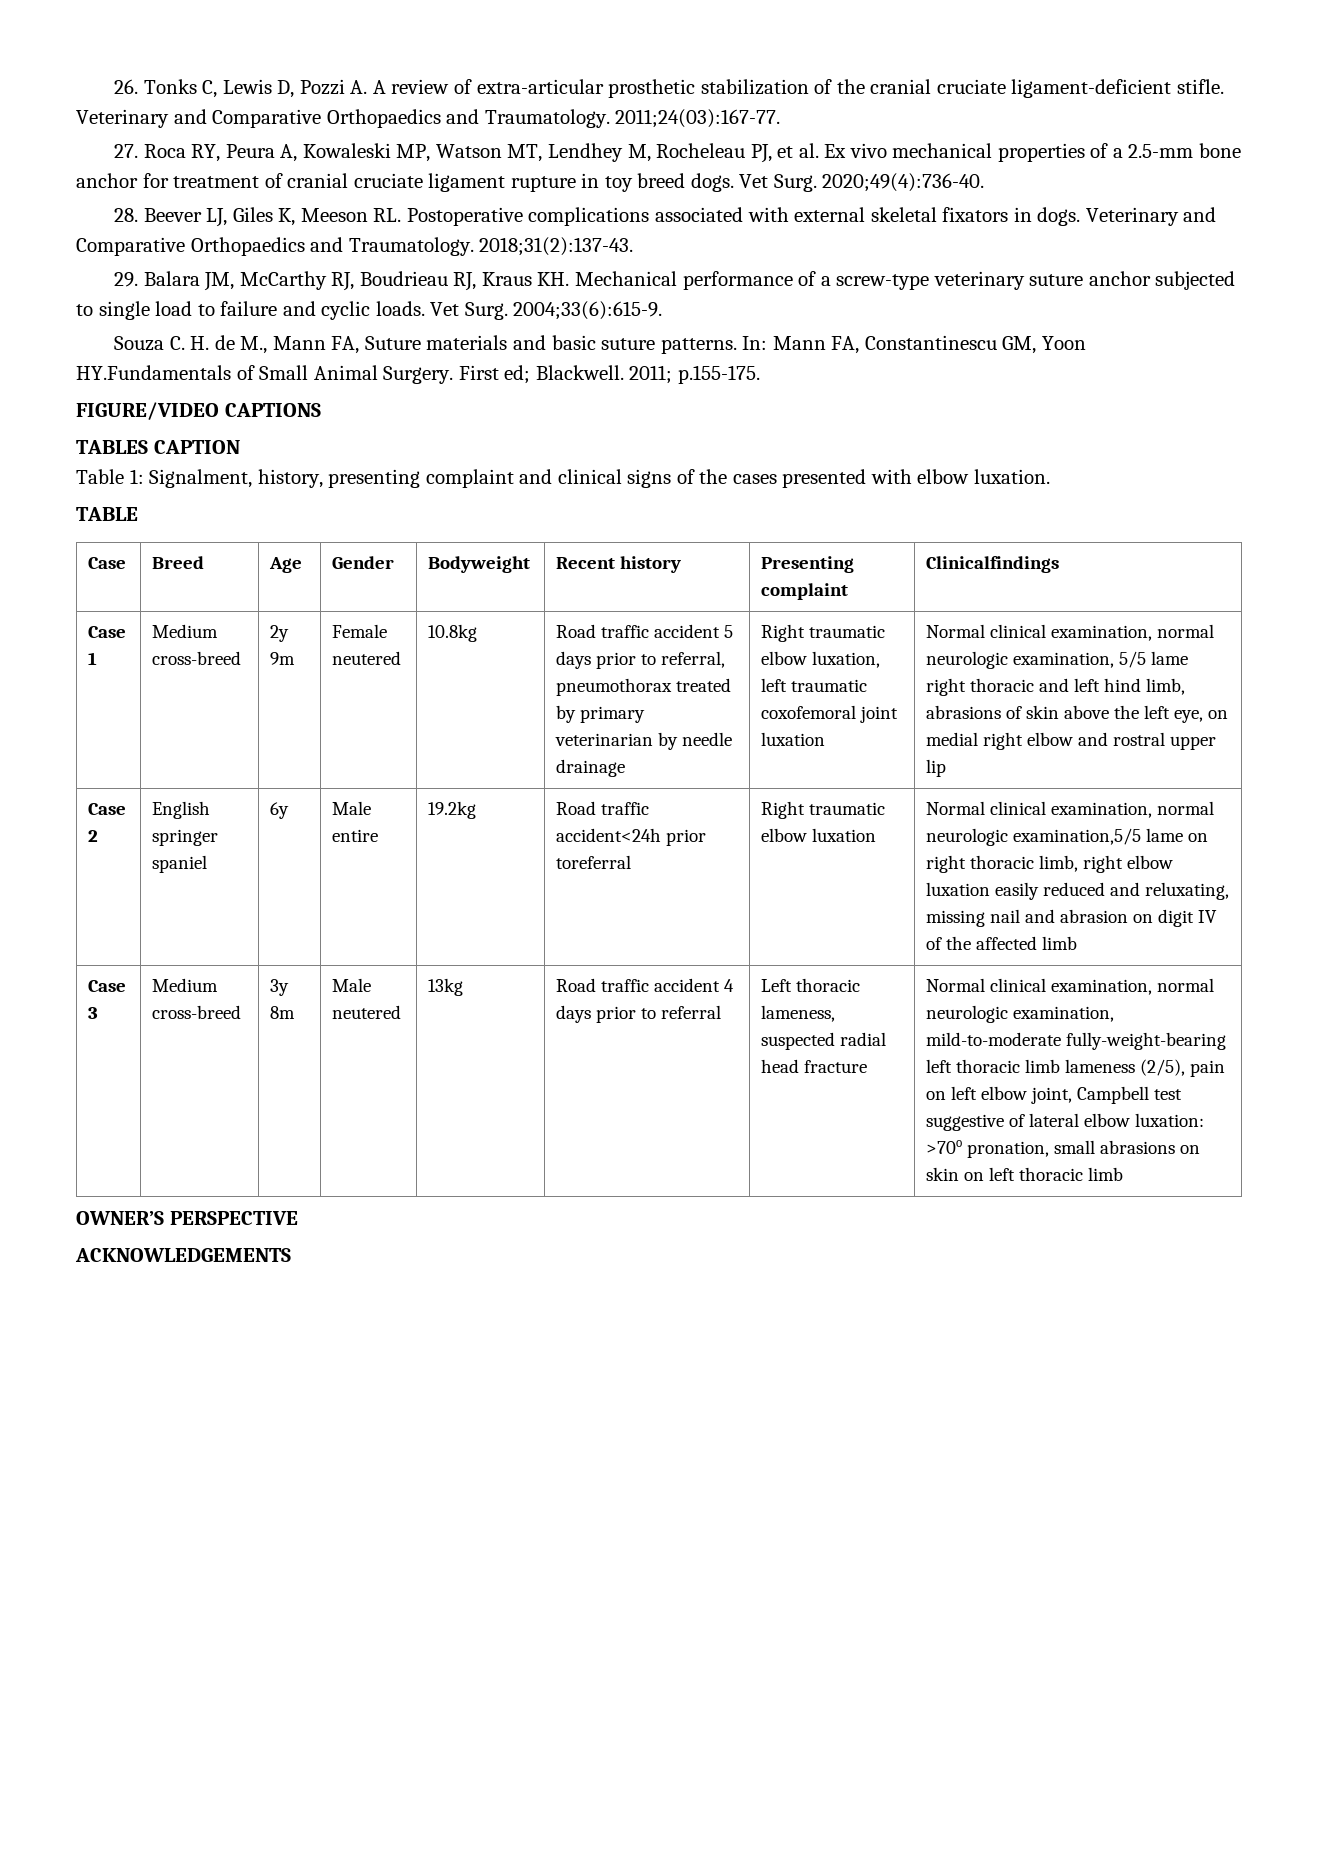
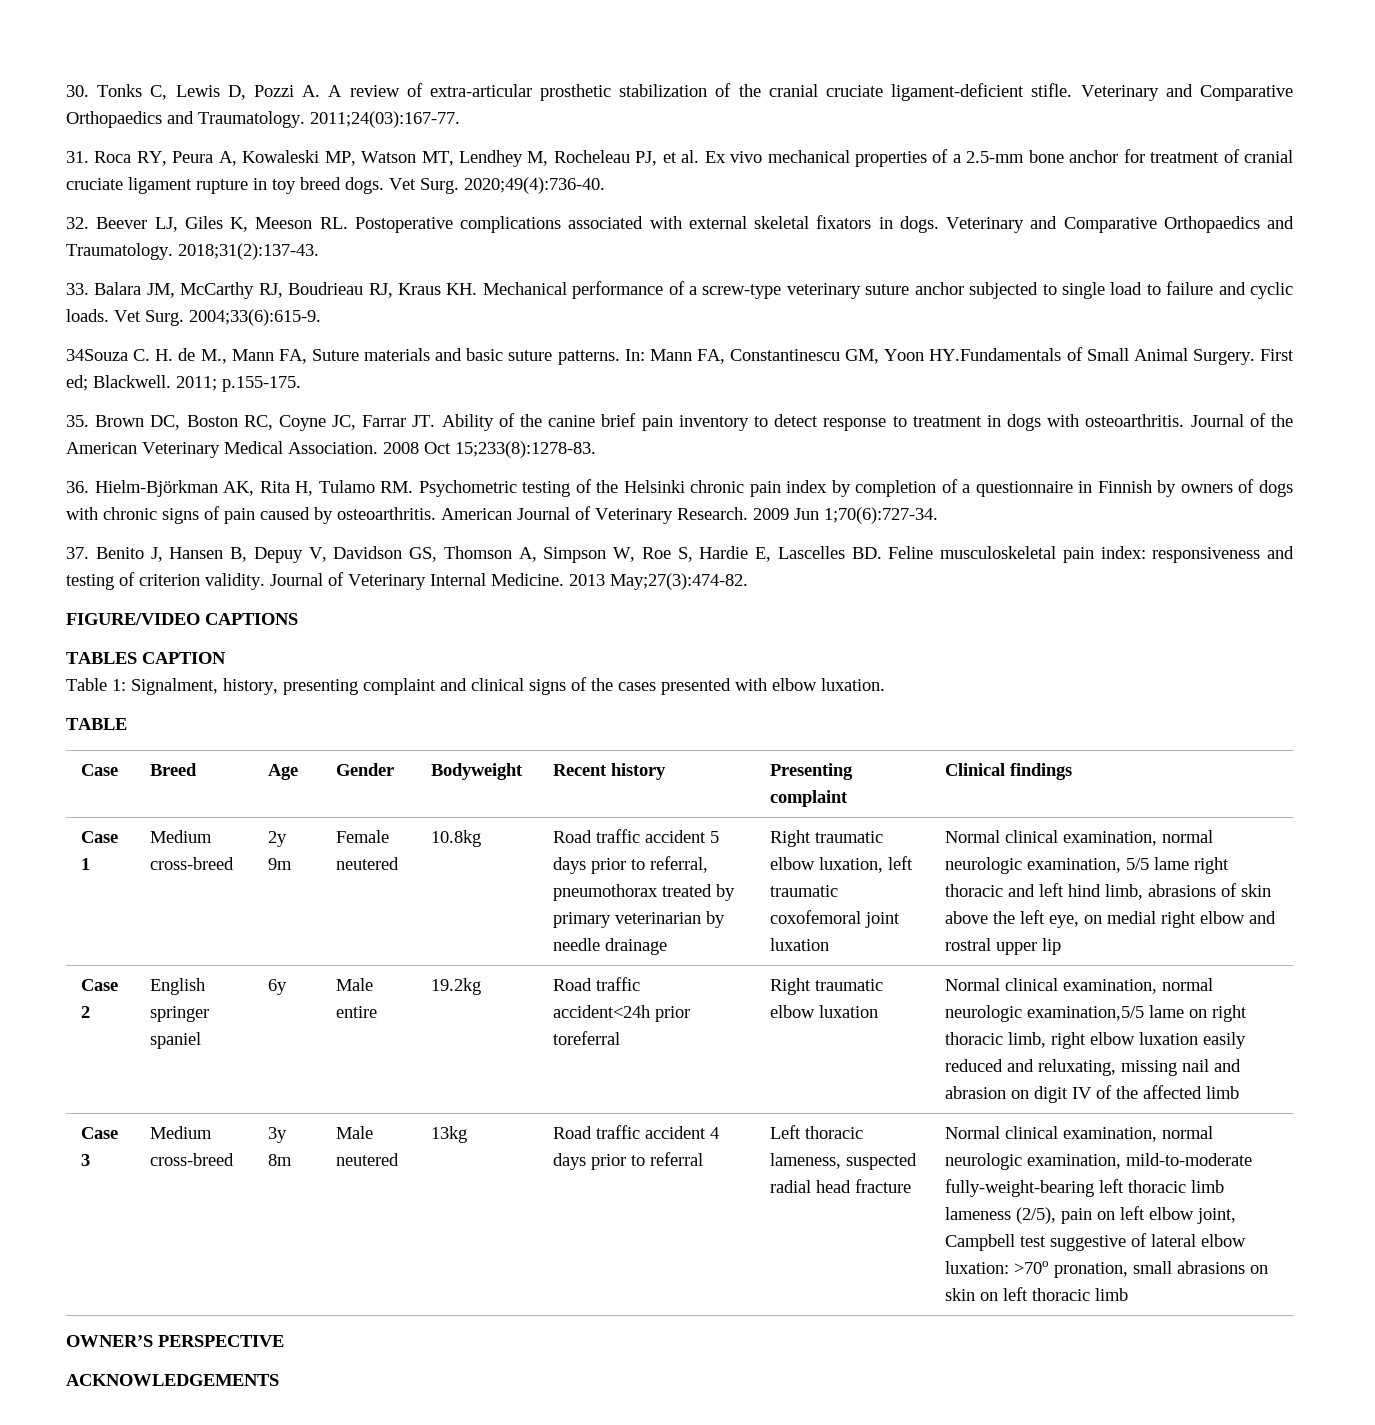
- 26. Tonks C, Lewis D, Pozzi A. A review of extra-articular prosthetic stabilization of the cranial cruciate ligament-deficient stifle.
+ 30. Tonks C, Lewis D, Pozzi A. A review of extra-articular prosthetic stabilization of the cranial cruciate ligament-deficient stifle.
- 27. Roca RY, Peura A, Kowaleski MP, Watson MT, Lendhey M, Rocheleau PJ, et al. Ex vivo mechanical properties of a 2.5-mm bone anchor for treatment of cranial cruciate ligament rupture in toy breed dogs.
+ 31. Roca RY, Peura A, Kowaleski MP, Watson MT, Lendhey M, Rocheleau PJ, et al. Ex vivo mechanical properties of a 2.5-mm bone anchor for treatment of cranial cruciate ligament rupture in toy breed dogs.
- 28. Beever LJ, Giles K, Meeson RL. Postoperative complications associated with external skeletal fixators in dogs.
+ 32. Beever LJ, Giles K, Meeson RL. Postoperative complications associated with external skeletal fixators in dogs.
- 29. Balara JM, McCarthy RJ, Boudrieau RJ, Kraus KH. Mechanical performance of a screw-type veterinary suture anchor subjected to single load to failure and cyclic loads.
+ 33. Balara JM, McCarthy RJ, Boudrieau RJ, Kraus KH. Mechanical performance of a screw-type veterinary suture anchor subjected to single load to failure and cyclic loads.
- Souza C. H. de M., Mann FA, Suture materials and basic suture patterns.
+ 34Souza C. H. de M., Mann FA, Suture materials and basic suture patterns.
+ 35. Brown DC, Boston RC, Coyne JC, Farrar JT. Ability of the canine brief pain inventory to detect response to treatment in dogs with osteoarthritis. Journal of the American Veterinary Medical Association. 2008 Oct 15;233(8):1278-83.
+ 36. Hielm-Björkman AK, Rita H, Tulamo RM. Psychometric testing of the Helsinki chronic pain index by completion of a questionnaire in Finnish by owners of dogs with chronic signs of pain caused by osteoarthritis. American Journal of Veterinary Research. 2009 Jun 1;70(6):727-34.
+ 37. Benito J, Hansen B, Depuy V, Davidson GS, Thomson A, Simpson W, Roe S, Hardie E, Lascelles BD. Feline musculoskeletal pain index: responsiveness and testing of criterion validity. Journal of Veterinary Internal Medicine. 2013 May;27(3):474-82.
- Case | Breed | Age | Gender | Bodyweight | Recent history | Presenting complaint | Clinicalfindings
+ Case | Breed | Age | Gender | Bodyweight | Recent history | Presenting complaint | Clinical findings

